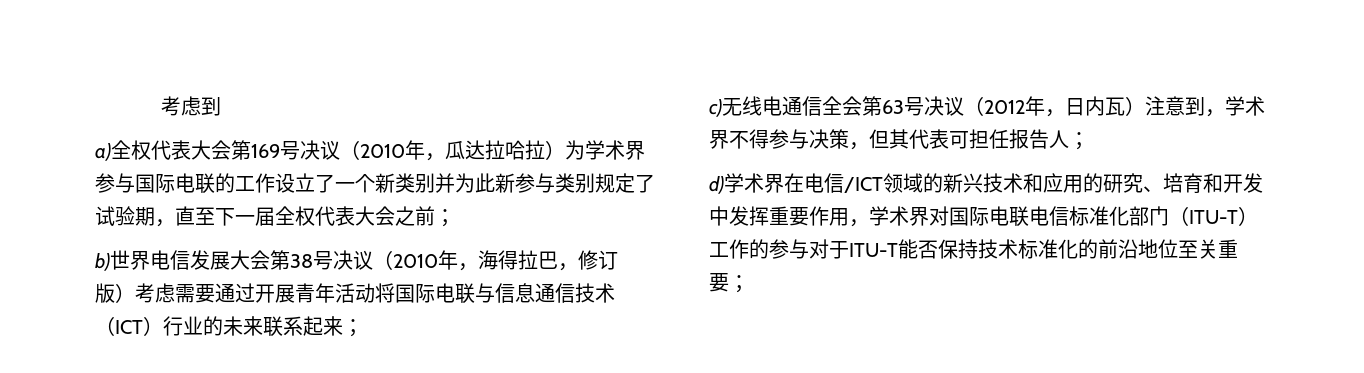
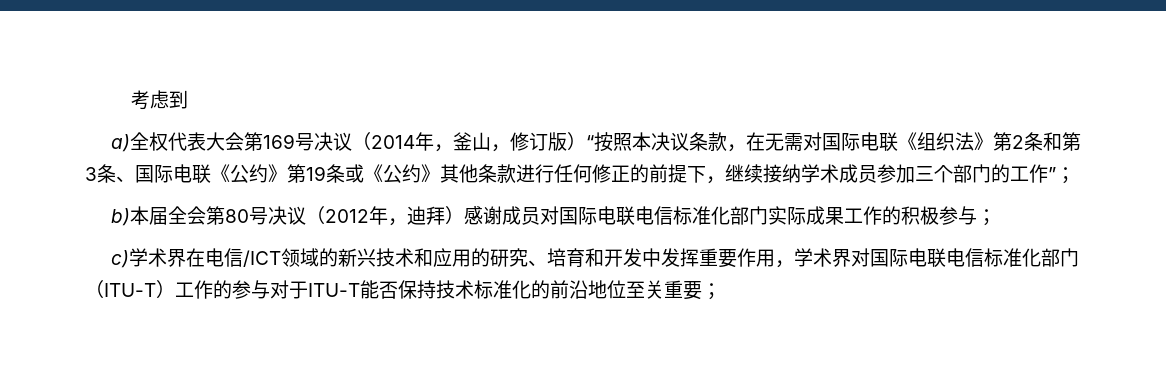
- a)全权代表大会第169号决议（2010年，瓜达拉哈拉）为学术界参与国际电联的工作设立了一个新类别并为此新参与类别规定了试验期，直至下一届全权代表大会之前；
- b)世界电信发展大会第38号决议（2010年，海得拉巴，修订版）考虑需要通过开展青年活动将国际电联与信息通信技术（ICT）行业的未来联系起来；
- c)无线电通信全会第63号决议（2012年，日内瓦）注意到，学术界不得参与决策，但其代表可担任报告人；
- d)学术界在电信/ICT领域的新兴技术和应用的研究、培育和开发中发挥重要作用，学术界对国际电联电信标准化部门（ITU-T）工作的参与对于ITU-T能否保持技术标准化的前沿地位至关重要；
+ a)全权代表大会第169号决议（2014年，釜山，修订版）“按照本决议条款，在无需对国际电联《组织法》第2条和第3条、国际电联《公约》第19条或《公约》其他条款进行任何修正的前提下，继续接纳学术成员参加三个部门的工作”；
+ b)本届全会第80号决议（2012年，迪拜）感谢成员对国际电联电信标准化部门实际成果工作的积极参与；
+ c)学术界在电信/ICT领域的新兴技术和应用的研究、培育和开发中发挥重要作用，学术界对国际电联电信标准化部门（ITU-T）工作的参与对于ITU-T能否保持技术标准化的前沿地位至关重要；

